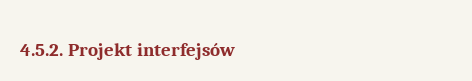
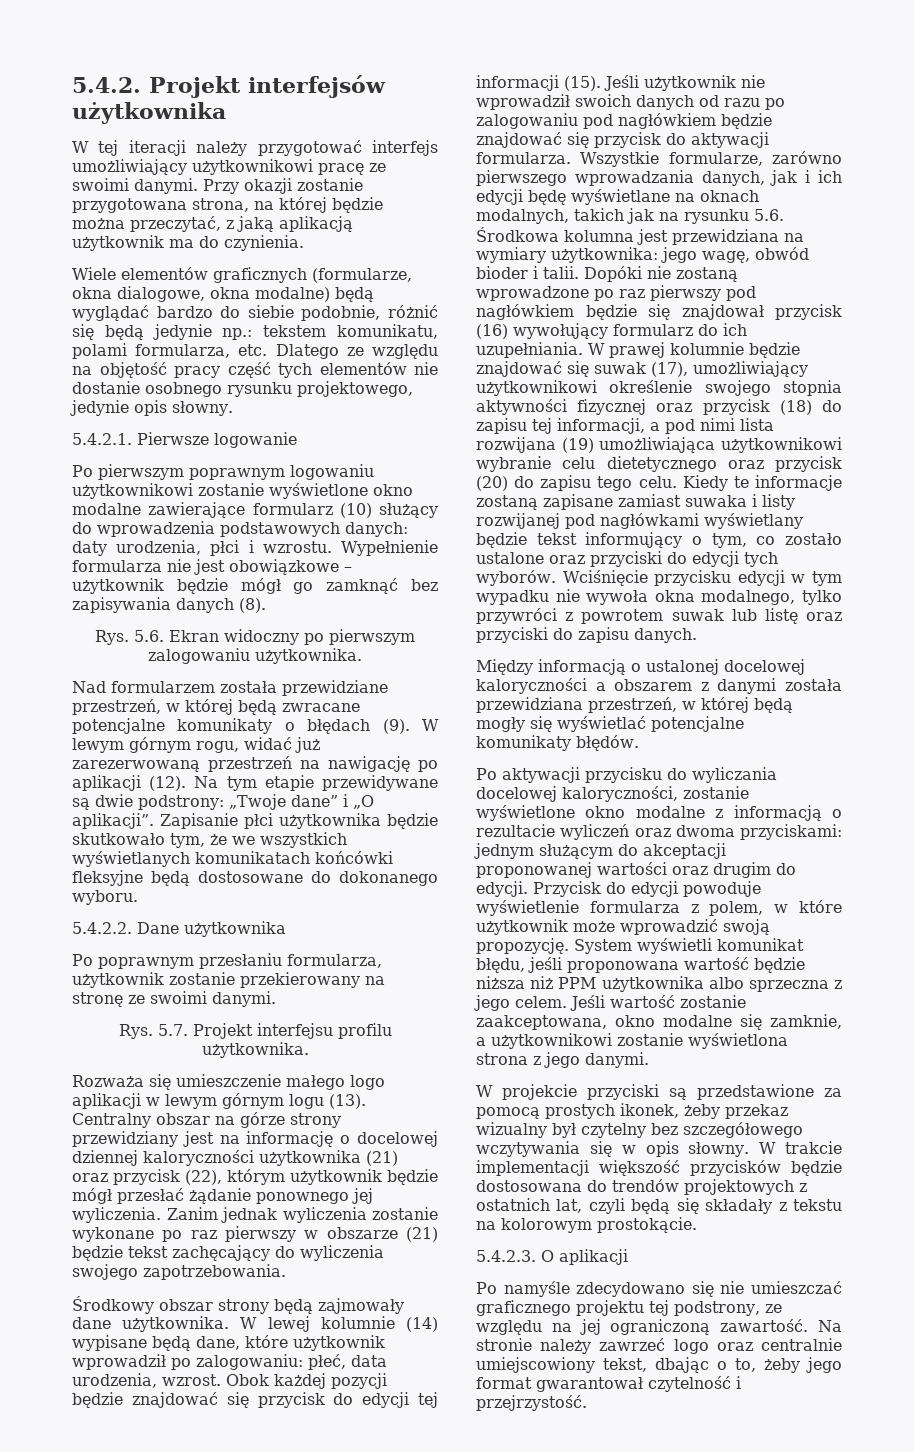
- 4.5.2. Projekt interfejsów
+ 5.4.2. Projekt interfejsów użytkownika
+ W tej iteracji należy przygotować interfejs umożliwiający użytkownikowi pracę ze swoimi danymi. Przy okazji zostanie przygotowana strona, na której będzie można przeczytać, z jaką aplikacją użytkownik ma do czynienia.
+ Wiele elementów graficznych (formularze, okna dialogowe, okna modalne) będą wyglądać bardzo do siebie podobnie, różnić się będą jedynie np.: tekstem komunikatu, polami formularza, etc. Dlatego ze względu na objętość pracy część tych elementów nie dostanie osobnego rysunku projektowego, jedynie opis słowny.
+ 5.4.2.1. Pierwsze logowanie
+ Po pierwszym poprawnym logowaniu użytkownikowi zostanie wyświetlone okno modalne zawierające formularz (10) służący do wprowadzenia podstawowych danych: daty urodzenia, płci i wzrostu. Wypełnienie formularza nie jest obowiązkowe – użytkownik będzie mógł go zamknąć bez zapisywania danych (8).
+ Rys. 5.6. Ekran widoczny po pierwszym zalogowaniu użytkownika.
+ Nad formularzem została przewidziane przestrzeń, w której będą zwracane potencjalne komunikaty o błędach (9). W lewym górnym rogu, widać już zarezerwowaną przestrzeń na nawigację po aplikacji (12). Na tym etapie przewidywane są dwie podstrony: „Twoje dane” i „O aplikacji”. Zapisanie płci użytkownika będzie skutkowało tym, że we wszystkich wyświetlanych komunikatach końcówki fleksyjne będą dostosowane do dokonanego wyboru.
+ 5.4.2.2. Dane użytkownika
+ Po poprawnym przesłaniu formularza, użytkownik zostanie przekierowany na stronę ze swoimi danymi.
+ Rys. 5.7. Projekt interfejsu profilu użytkownika.
+ Rozważa się umieszczenie małego logo aplikacji w lewym górnym logu (13). Centralny obszar na górze strony przewidziany jest na informację o docelowej dziennej kaloryczności użytkownika (21) oraz przycisk (22), którym użytkownik będzie mógł przesłać żądanie ponownego jej wyliczenia. Zanim jednak wyliczenia zostanie wykonane po raz pierwszy w obszarze (21) będzie tekst zachęcający do wyliczenia swojego zapotrzebowania.
+ Środkowy obszar strony będą zajmowały dane użytkownika. W lewej kolumnie (14) wypisane będą dane, które użytkownik wprowadził po zalogowaniu: płeć, data urodzenia, wzrost. Obok każdej pozycji będzie znajdować się przycisk do edycji tej informacji (15). Jeśli użytkownik nie wprowadził swoich danych od razu po zalogowaniu pod nagłówkiem będzie znajdować się przycisk do aktywacji formularza. Wszystkie formularze, zarówno pierwszego wprowadzania danych, jak i ich edycji będę wyświetlane na oknach modalnych, takich jak na rysunku 5.6. Środkowa kolumna jest przewidziana na wymiary użytkownika: jego wagę, obwód bioder i talii. Dopóki nie zostaną wprowadzone po raz pierwszy pod nagłówkiem będzie się znajdował przycisk (16) wywołujący formularz do ich uzupełniania. W prawej kolumnie będzie znajdować się suwak (17), umożliwiający użytkownikowi określenie swojego stopnia aktywności fizycznej oraz przycisk (18) do zapisu tej informacji, a pod nimi lista rozwijana (19) umożliwiająca użytkownikowi wybranie celu dietetycznego oraz przycisk (20) do zapisu tego celu. Kiedy te informacje zostaną zapisane zamiast suwaka i listy rozwijanej pod nagłówkami wyświetlany będzie tekst informujący o tym, co zostało ustalone oraz przyciski do edycji tych wyborów. Wciśnięcie przycisku edycji w tym wypadku nie wywoła okna modalnego, tylko przywróci z powrotem suwak lub listę oraz przyciski do zapisu danych.
+ Między informacją o ustalonej docelowej kaloryczności a obszarem z danymi została przewidziana przestrzeń, w której będą mogły się wyświetlać potencjalne komunikaty błędów.
+ Po aktywacji przycisku do wyliczania docelowej kaloryczności, zostanie wyświetlone okno modalne z informacją o rezultacie wyliczeń oraz dwoma przyciskami: jednym służącym do akceptacji proponowanej wartości oraz drugim do edycji. Przycisk do edycji powoduje wyświetlenie formularza z polem, w które użytkownik może wprowadzić swoją propozycję. System wyświetli komunikat błędu, jeśli proponowana wartość będzie niższa niż PPM użytkownika albo sprzeczna z jego celem. Jeśli wartość zostanie zaakceptowana, okno modalne się zamknie, a użytkownikowi zostanie wyświetlona strona z jego danymi.
+ W projekcie przyciski są przedstawione za pomocą prostych ikonek, żeby przekaz wizualny był czytelny bez szczegółowego wczytywania się w opis słowny. W trakcie implementacji większość przycisków będzie dostosowana do trendów projektowych z ostatnich lat, czyli będą się składały z tekstu na kolorowym prostokącie.
+ 5.4.2.3. O aplikacji
+ Po namyśle zdecydowano się nie umieszczać graficznego projektu tej podstrony, ze względu na jej ograniczoną zawartość. Na stronie należy zawrzeć logo oraz centralnie umiejscowiony tekst, dbając o to, żeby jego format gwarantował czytelność i przejrzystość.

